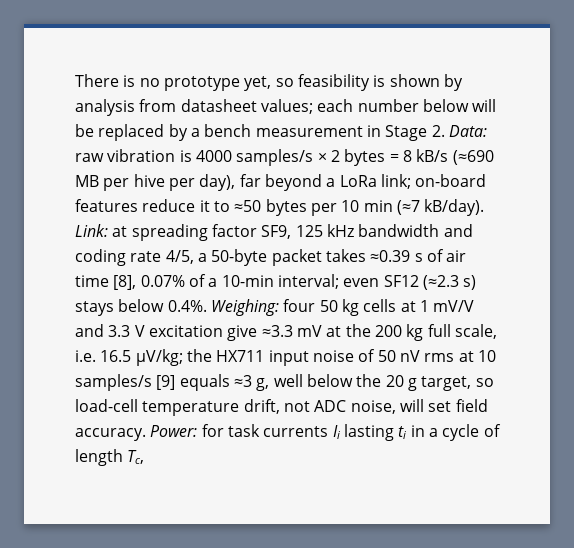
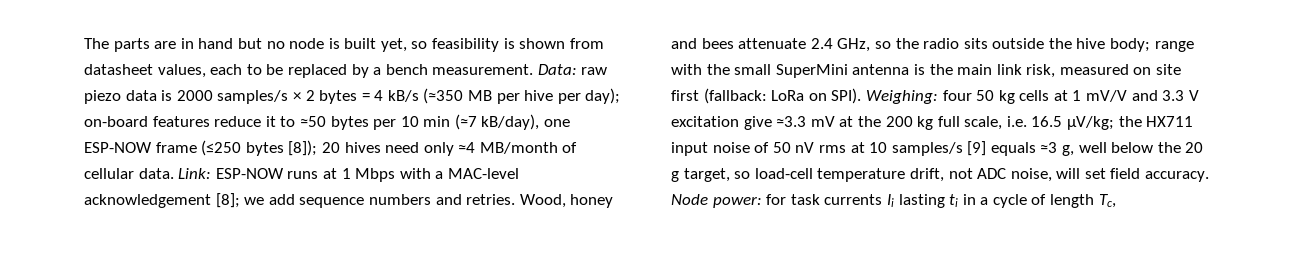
- There is no prototype yet, so feasibility is shown by analysis from datasheet values; each number below will be replaced by a bench measurement in Stage 2. Data: raw vibration is 4000 samples/s × 2 bytes = 8 kB/s (≈690 MB per hive per day), far beyond a LoRa link;
+ The parts are in hand but no node is built yet, so feasibility is shown from datasheet values, each to be replaced by a bench measurement. Data: raw piezo data is 2000 samples/s × 2 bytes = 4 kB/s (≈350 MB per hive per day);
- on-board features reduce it to ≈50 bytes per 10 min (≈7 kB/day). Link: at spreading factor SF9, 125 kHz bandwidth and coding rate 4/5, a 50-byte packet takes ≈0.39 s of air time [8], 0.07% of a 10-min interval; even SF12 (≈2.3 s) stays below 0.4%. Weighing:
+ on-board features reduce it to ≈50 bytes per 10 min (≈7 kB/day), one ESP-NOW frame (≤250 bytes [8]); 20 hives need only ≈4 MB/month of cellular data. Link: ESP-NOW runs at 1 Mbps with a MAC-level acknowledgement [8]; we add sequence numbers and retries. Wood, honey and bees attenuate 2.4 GHz, so the radio sits outside the hive body; range with the small SuperMini antenna is the main link risk, measured on site first (fallback: LoRa on SPI). Weighing:
- Power: for task currents Ii lasting ti in a cycle of length Tc,
+ Node power: for task currents Ii lasting ti in a cycle of length Tc,

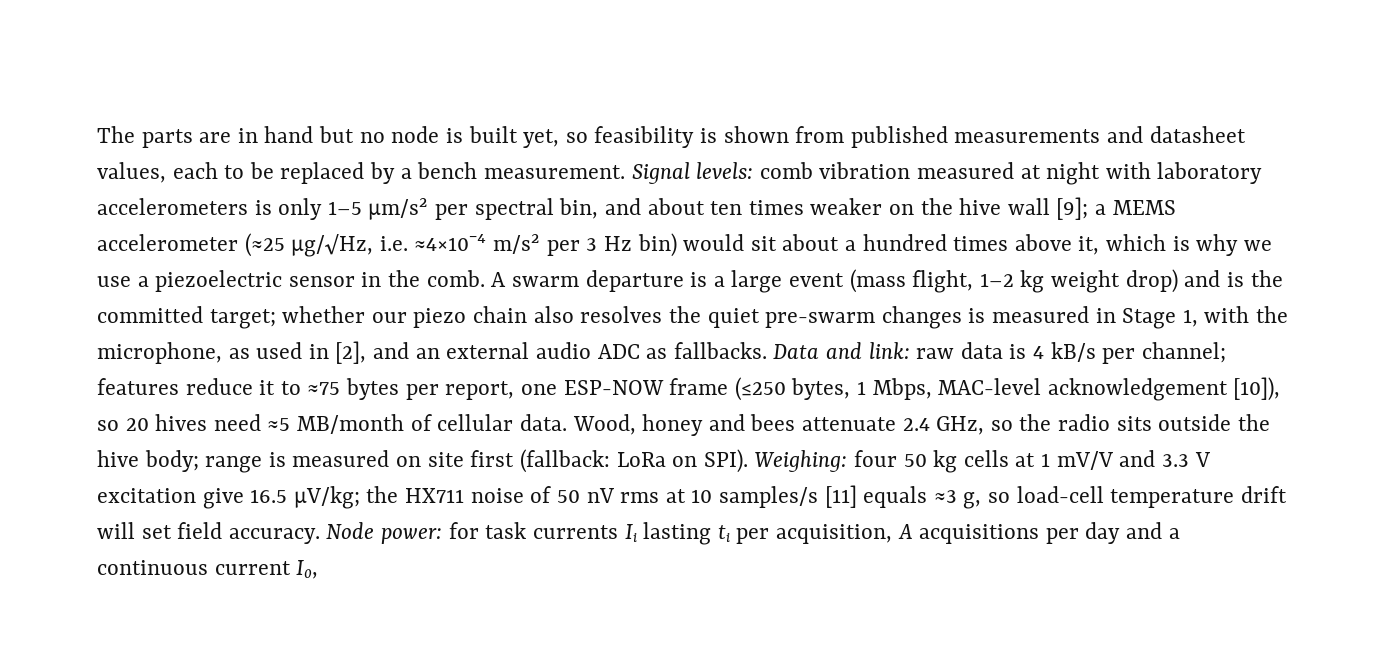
- The parts are in hand but no node is built yet, so feasibility is shown from datasheet values, each to be replaced by a bench measurement.
+ The parts are in hand but no node is built yet, so feasibility is shown from published measurements and datasheet values, each to be replaced by a bench measurement.
- Data: raw piezo data is 2000 samples/s × 2 bytes = 4 kB/s (≈350 MB per hive per day); on-board features reduce it to ≈50 bytes per 10 min (≈7 kB/day), one ESP-NOW frame (≤250 bytes [8]); 20 hives need only ≈4 MB/month of cellular data.
+ Signal levels: comb vibration measured at night with laboratory accelerometers is only 1–5 µm/s² per spectral bin, and about ten times weaker on the hive wall [9]; a MEMS accelerometer (≈25 µg/√Hz, i.e. ≈4×10⁻⁴ m/s² per 3 Hz bin) would sit about a hundred times above it, which is why we use a piezoelectric sensor in the comb. A swarm departure is a large event (mass flight, 1–2 kg weight drop) and is the committed target; whether our piezo chain also resolves the quiet pre-swarm changes is measured in Stage 1, with the microphone, as used in [2], and an external audio ADC as fallbacks. Data and link: raw data is 4 kB/s per channel; features reduce it to ≈75 bytes per report, one ESP-NOW frame (≤250 bytes, 1 Mbps, MAC-level acknowledgement [10]), so 20 hives need ≈5 MB/month of cellular data.
- Link: ESP-NOW runs at 1 Mbps with a MAC-level acknowledgement [8]; we add sequence numbers and retries.
- Wood, honey and bees attenuate 2.4 GHz, so the radio sits outside the hive body; range with the small SuperMini antenna is the main link risk, measured on site first (fallback: LoRa on SPI).
+ Wood, honey and bees attenuate 2.4 GHz, so the radio sits outside the hive body; range is measured on site first (fallback: LoRa on SPI).
- Weighing: four 50 kg cells at 1 mV/V and 3.3 V excitation give ≈3.3 mV at the 200 kg full scale, i.e. 16.5 µV/kg; the HX711 input noise of 50 nV rms at 10 samples/s [9] equals ≈3 g, well below the 20 g target, so load-cell temperature drift, not ADC noise, will set field accuracy.
+ Weighing: four 50 kg cells at 1 mV/V and 3.3 V excitation give 16.5 µV/kg; the HX711 noise of 50 nV rms at 10 samples/s [11] equals ≈3 g, so load-cell temperature drift will set field accuracy.
- Node power: for task currents Ii lasting ti in a cycle of length Tc,
+ Node power: for task currents Ii lasting ti per acquisition, A acquisitions per day and a continuous current I0,

